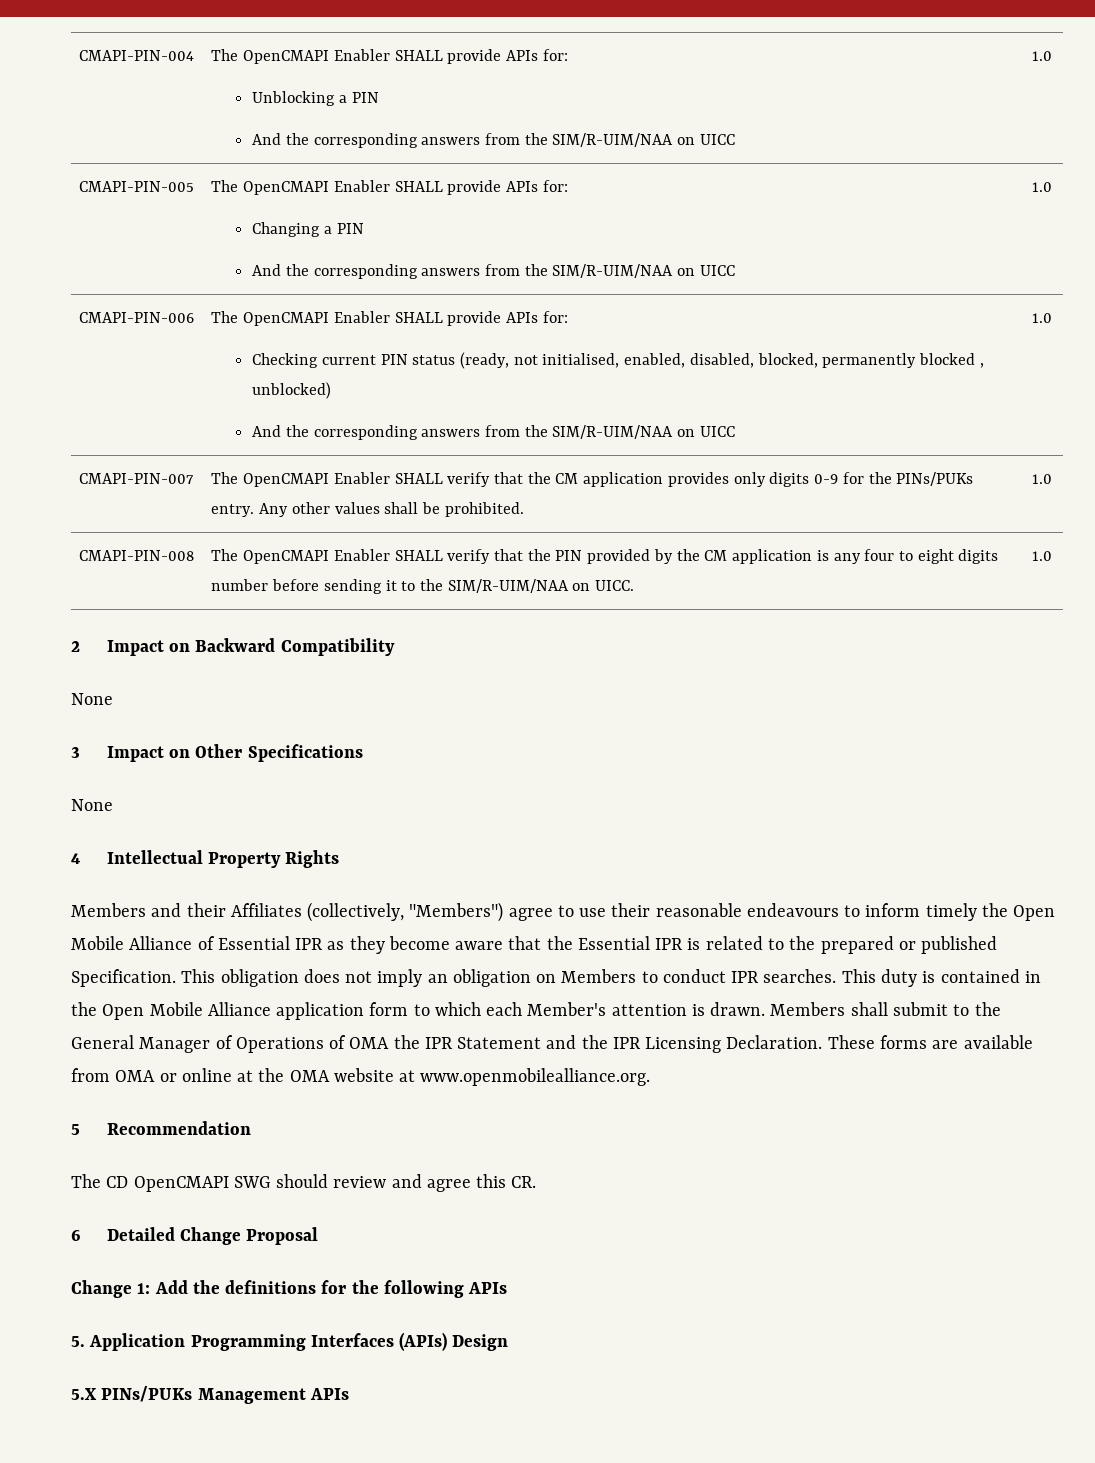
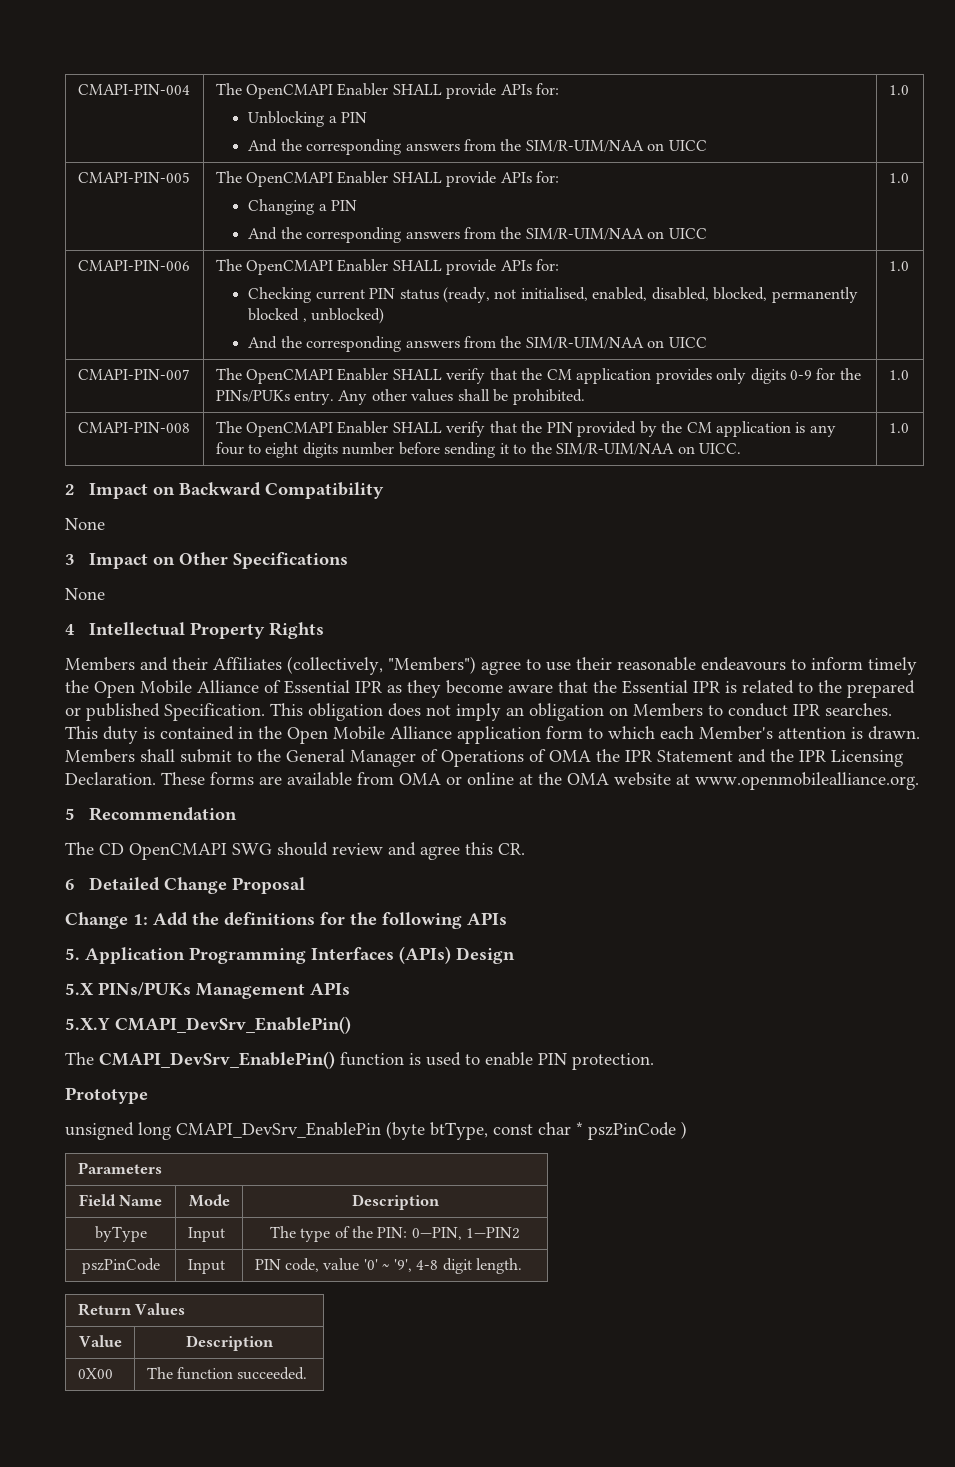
+ 5.X.Y CMAPI_DevSrv_EnablePin()
+ The CMAPI_DevSrv_EnablePin() function is used to enable PIN protection.
+ Prototype
+ unsigned long CMAPI_DevSrv_EnablePin (byte btType, const char * pszPinCode )
+ Parameters
+ Field Name | Mode | Description
+ byType | Input | The type of the PIN: 0—PIN, 1—PIN2
+ pszPinCode | Input | PIN code, value '0' ~ '9', 4-8 digit length.
+ Return Values
+ Value | Description
+ 0X00 | The function succeeded.

